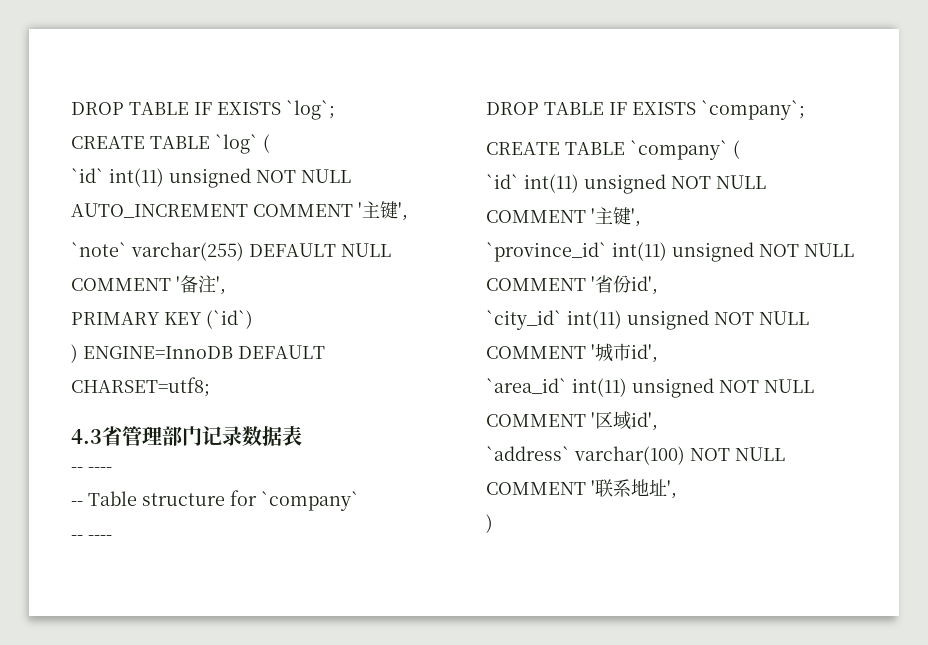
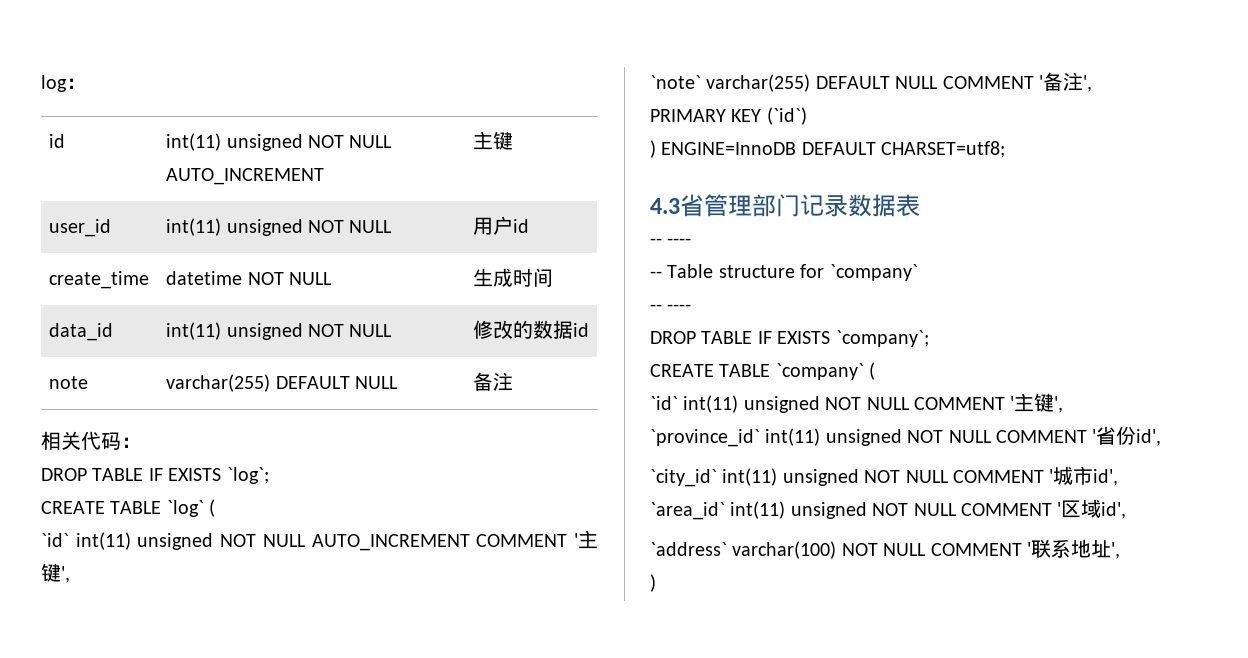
+ log：
+ id | int(11) unsigned NOT NULL AUTO_INCREMENT | 主键
+ user_id | int(11) unsigned NOT NULL | 用户id
+ create_time | datetime NOT NULL | 生成时间
+ data_id | int(11) unsigned NOT NULL | 修改的数据id
+ note | varchar(255) DEFAULT NULL | 备注
+ 相关代码：

